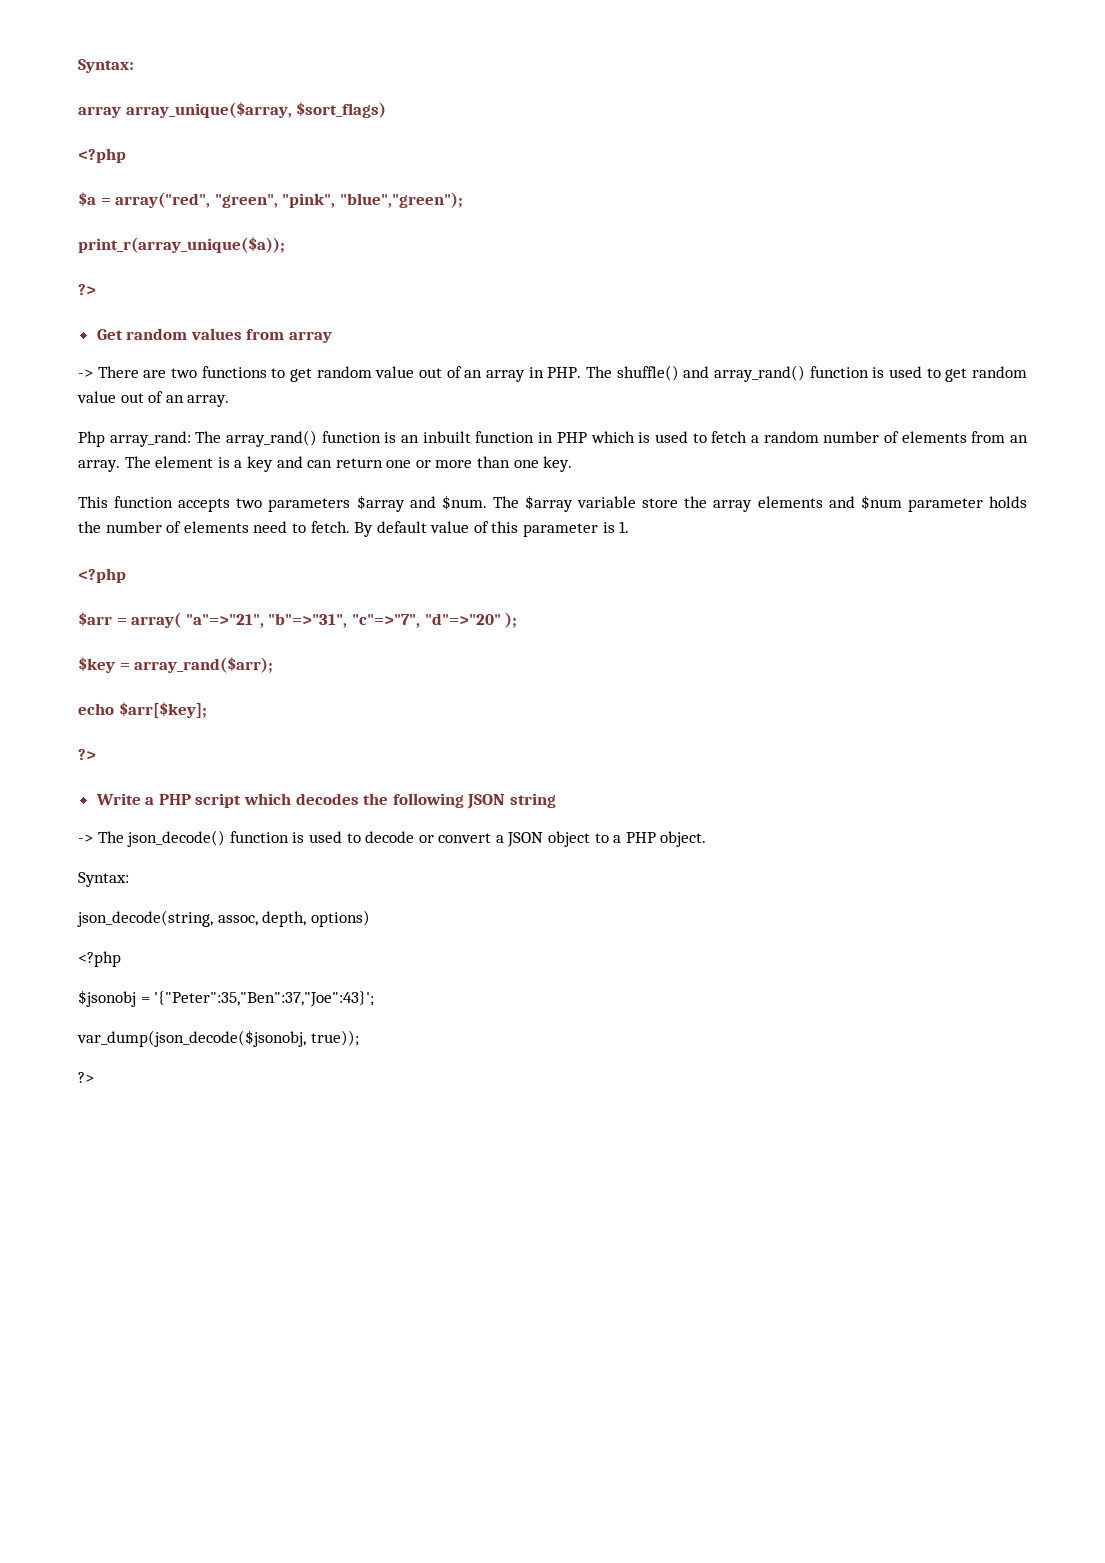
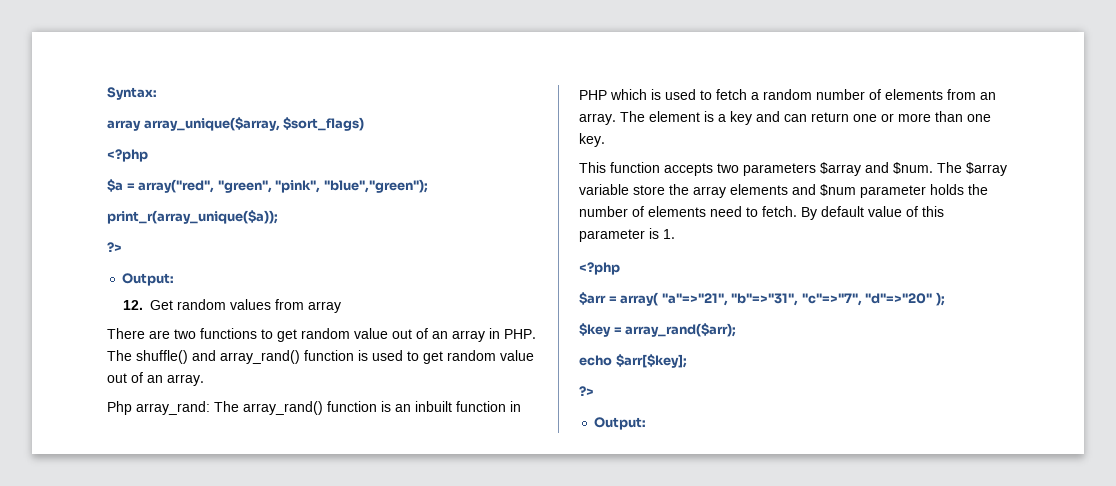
  print_r(array_unique($a));
  ?>
- Get random values from array
+ Output:
+ 12. Get random values from array
- -> There are two functions to get random value out of an array in PHP. The shuffle() and array_rand() function is used to get random value out of an array.
+ There are two functions to get random value out of an array in PHP. The shuffle() and array_rand() function is used to get random value out of an array.
  echo $arr[$key];
  ?>
- Write a PHP script which decodes the following JSON string
- -> The json_decode() function is used to decode or convert a JSON object to a PHP object.
- Syntax:
- json_decode(string, assoc, depth, options)
- <?php
- $jsonobj = '{"Peter":35,"Ben":37,"Joe":43}';
- var_dump(json_decode($jsonobj, true));
- ?>
+ Output:

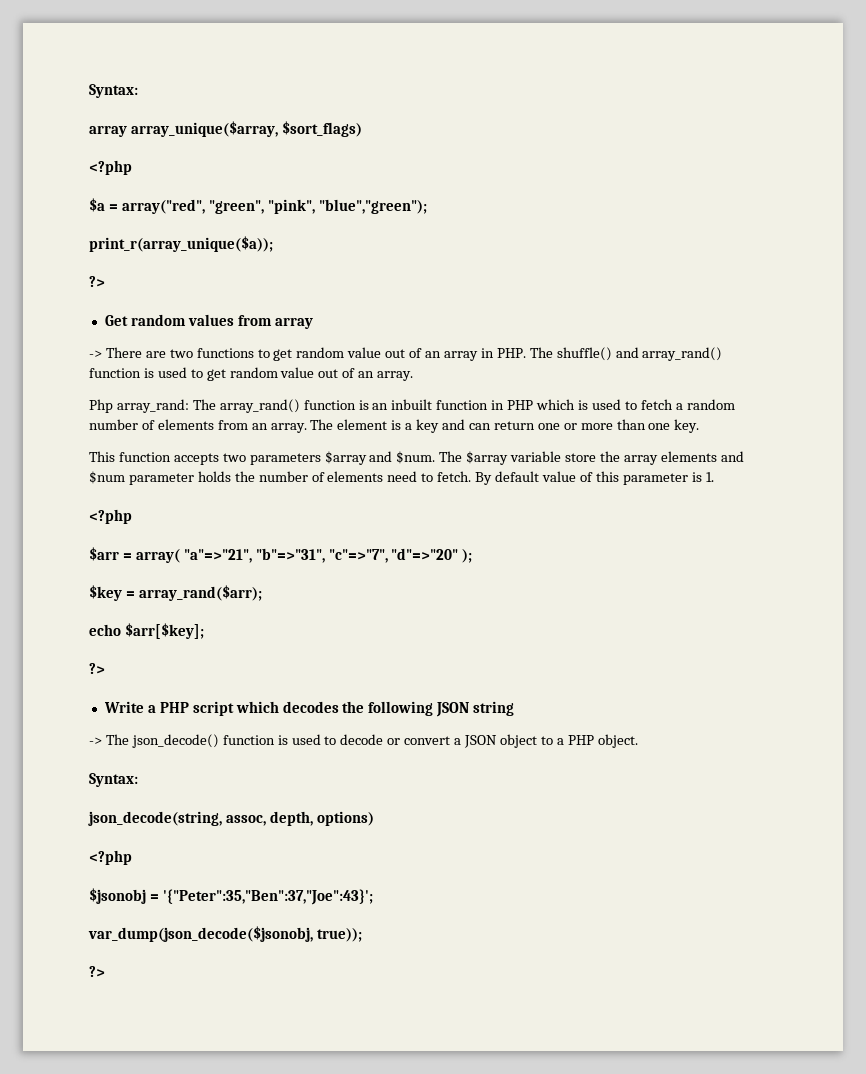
  print_r(array_unique($a));
  ?>
- Output:
- 12. Get random values from array
+ Get random values from array
- There are two functions to get random value out of an array in PHP. The shuffle() and array_rand() function is used to get random value out of an array.
+ -> There are two functions to get random value out of an array in PHP. The shuffle() and array_rand() function is used to get random value out of an array.
  echo $arr[$key];
  ?>
- Output:
+ Write a PHP script which decodes the following JSON string
+ -> The json_decode() function is used to decode or convert a JSON object to a PHP object.
+ Syntax:
+ json_decode(string, assoc, depth, options)
+ <?php
+ $jsonobj = '{"Peter":35,"Ben":37,"Joe":43}';
+ var_dump(json_decode($jsonobj, true));
+ ?>

